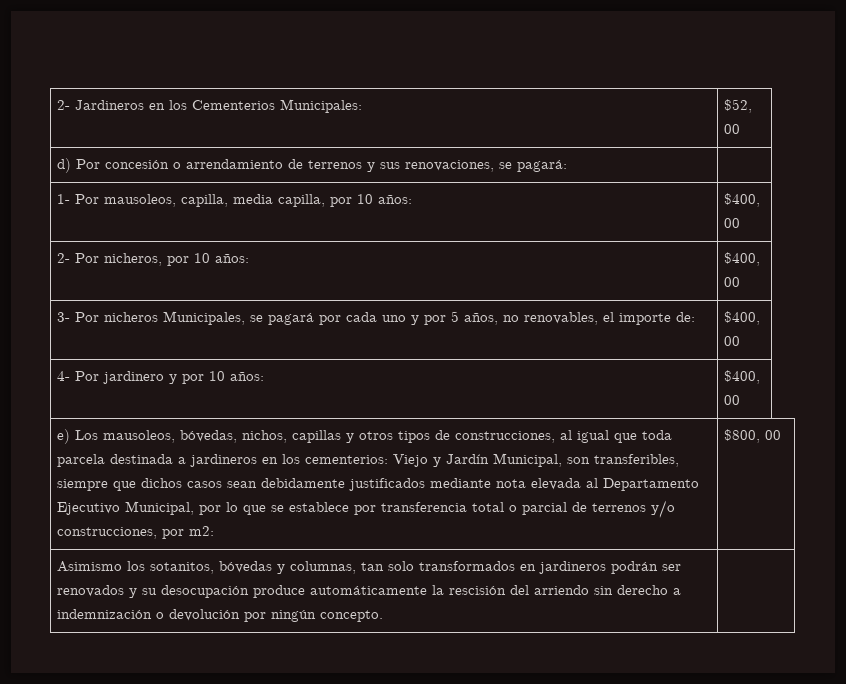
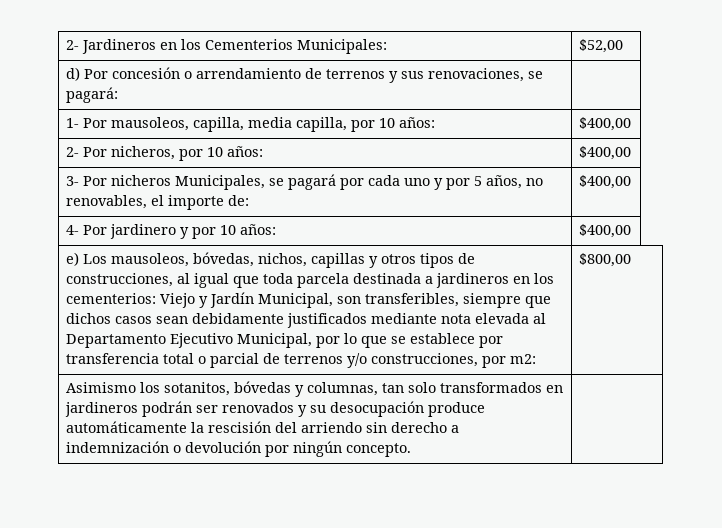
- 2- Jardineros en los Cementerios Municipales: | $52, 00
+ 2- Jardineros en los Cementerios Municipales: | $52,00
- 1- Por mausoleos, capilla, media capilla, por 10 años: | $400, 00
+ 1- Por mausoleos, capilla, media capilla, por 10 años: | $400,00
- 2- Por nicheros, por 10 años: | $400, 00
+ 2- Por nicheros, por 10 años: | $400,00
- 3- Por nicheros Municipales, se pagará por cada uno y por 5 años, no renovables, el importe de: | $400, 00
+ 3- Por nicheros Municipales, se pagará por cada uno y por 5 años, no renovables, el importe de: | $400,00
- 4- Por jardinero y por 10 años: | $400, 00
+ 4- Por jardinero y por 10 años: | $400,00
- $800, 00
+ $800,00

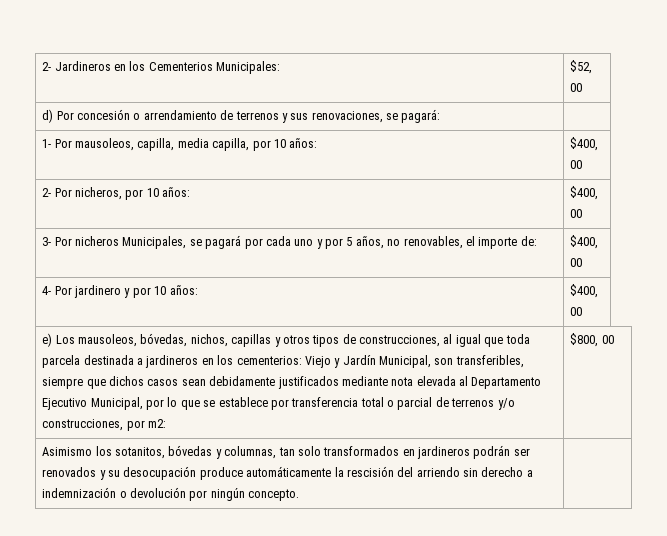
- 2- Jardineros en los Cementerios Municipales: | $52,00
+ 2- Jardineros en los Cementerios Municipales: | $52, 00
- 1- Por mausoleos, capilla, media capilla, por 10 años: | $400,00
+ 1- Por mausoleos, capilla, media capilla, por 10 años: | $400, 00
- 2- Por nicheros, por 10 años: | $400,00
+ 2- Por nicheros, por 10 años: | $400, 00
- 3- Por nicheros Municipales, se pagará por cada uno y por 5 años, no renovables, el importe de: | $400,00
+ 3- Por nicheros Municipales, se pagará por cada uno y por 5 años, no renovables, el importe de: | $400, 00
- 4- Por jardinero y por 10 años: | $400,00
+ 4- Por jardinero y por 10 años: | $400, 00
- $800,00
+ $800, 00

